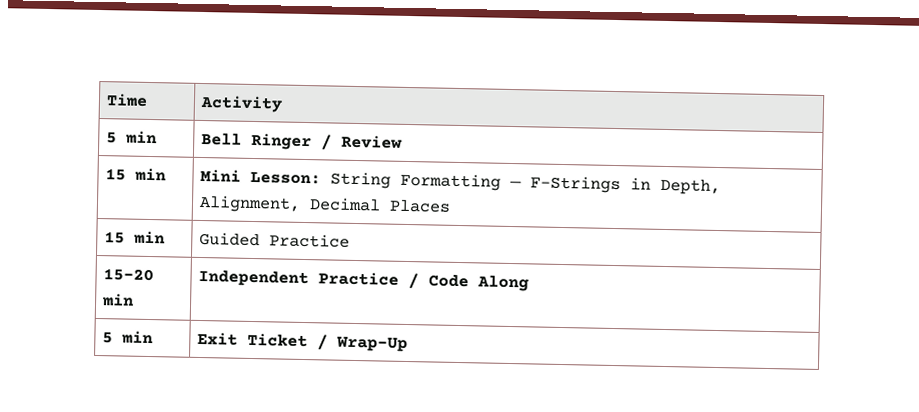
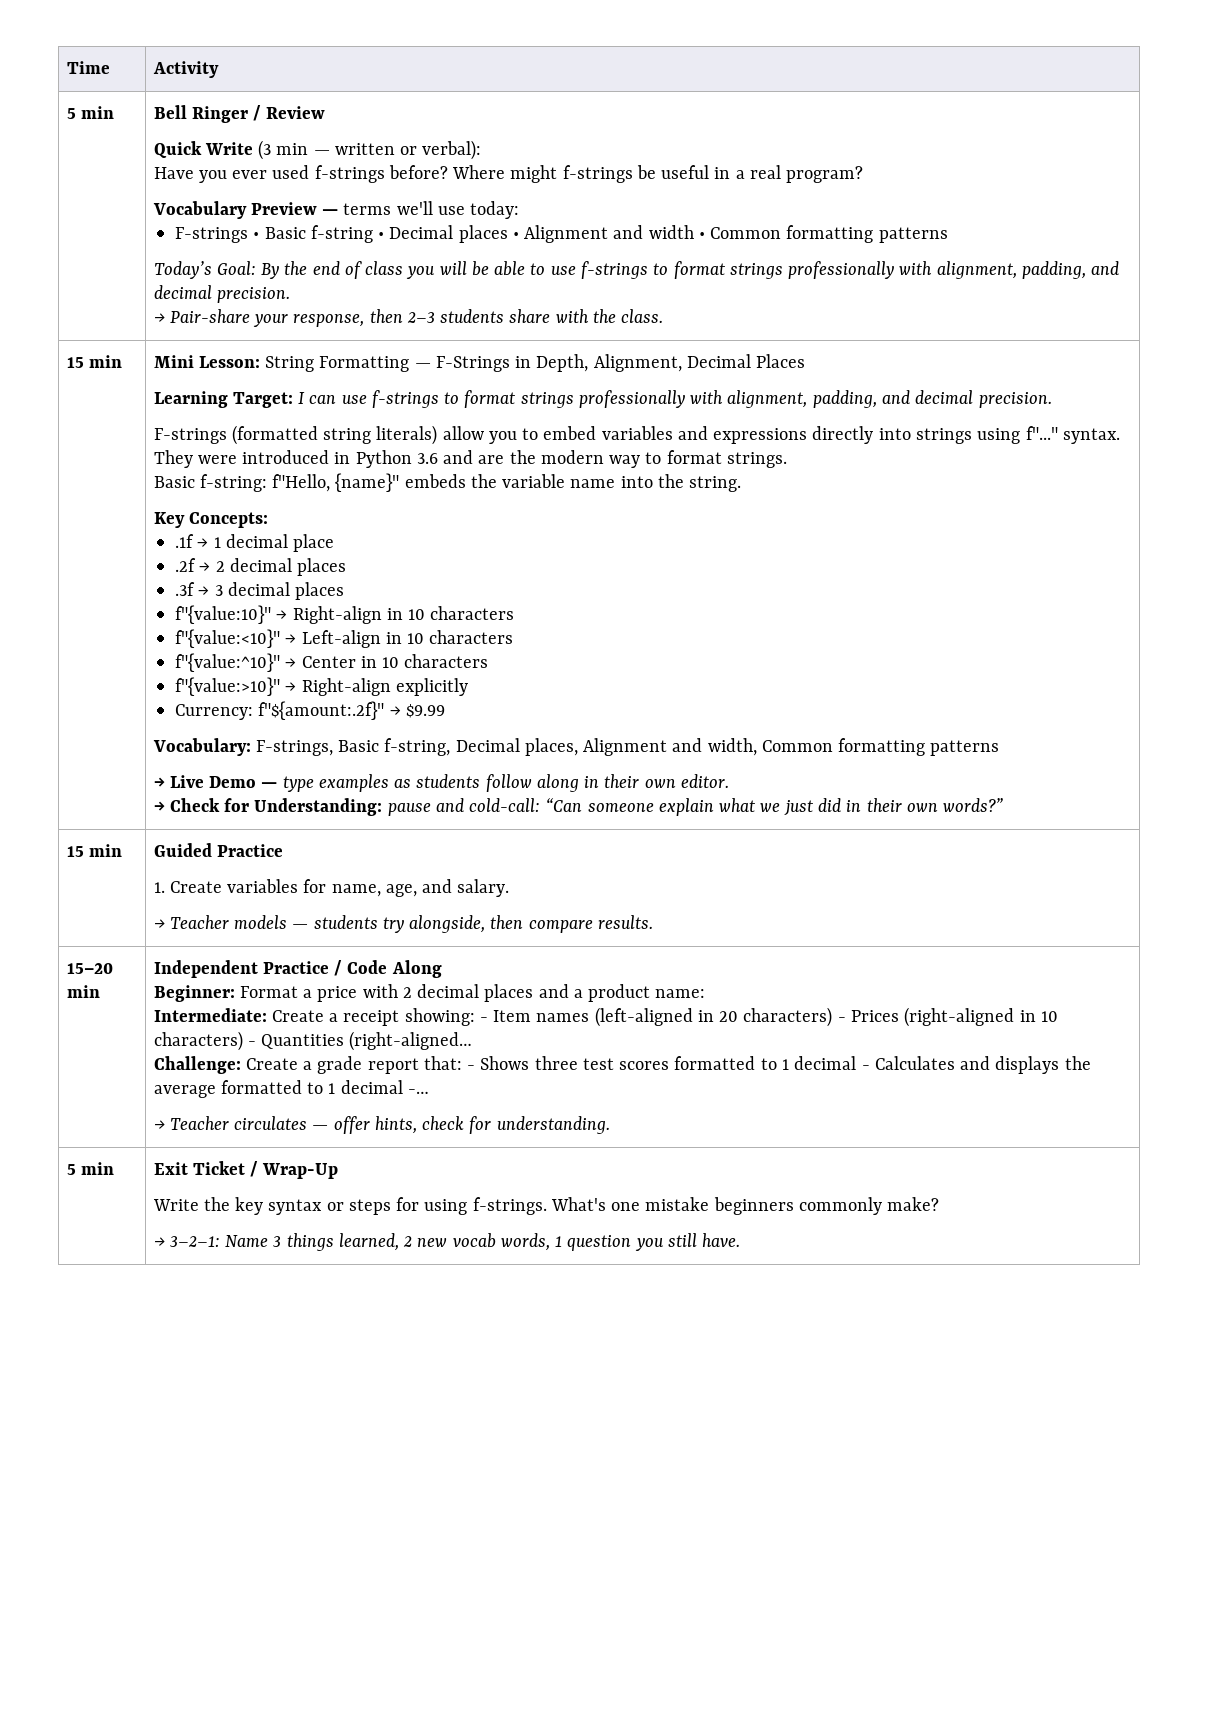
+ Quick Write (3 min — written or verbal):
+ Have you ever used f-strings before? Where might f-strings be useful in a real program?
+ Vocabulary Preview — terms we'll use today:
+ F-strings • Basic f-string • Decimal places • Alignment and width • Common formatting patterns
+ Today’s Goal: By the end of class you will be able to use f-strings to format strings professionally with alignment, padding, and decimal precision.
+ → Pair-share your response, then 2–3 students share with the class.
+ Learning Target: I can use f-strings to format strings professionally with alignment, padding, and decimal precision.
+ F-strings (formatted string literals) allow you to embed variables and expressions directly into strings using f"..." syntax. They were introduced in Python 3.6 and are the modern way to format strings.
+ Basic f-string: f"Hello, {name}" embeds the variable name into the string.
+ Key Concepts:
+ .1f → 1 decimal place
+ .2f → 2 decimal places
+ .3f → 3 decimal places
+ f"{value:10}" → Right-align in 10 characters
+ f"{value:<10}" → Left-align in 10 characters
+ f"{value:^10}" → Center in 10 characters
+ f"{value:>10}" → Right-align explicitly
+ Currency: f"${amount:.2f}" → $9.99
+ Vocabulary: F-strings, Basic f-string, Decimal places, Alignment and width, Common formatting patterns
+ → Live Demo — type examples as students follow along in their own editor.
+ → Check for Understanding: pause and cold-call: “Can someone explain what we just did in their own words?”
  15 min | Guided Practice
+ 1. Create variables for name, age, and salary.
+ → Teacher models — students try alongside, then compare results.
+ Beginner: Format a price with 2 decimal places and a product name:
+ Intermediate: Create a receipt showing: - Item names (left-aligned in 20 characters) - Prices (right-aligned in 10 characters) - Quantities (right-aligned…
+ Challenge: Create a grade report that: - Shows three test scores formatted to 1 decimal - Calculates and displays the average formatted to 1 decimal -…
+ → Teacher circulates — offer hints, check for understanding.
  5 min | Exit Ticket / Wrap-Up
+ Write the key syntax or steps for using f-strings. What's one mistake beginners commonly make?
+ → 3–2–1: Name 3 things learned, 2 new vocab words, 1 question you still have.

